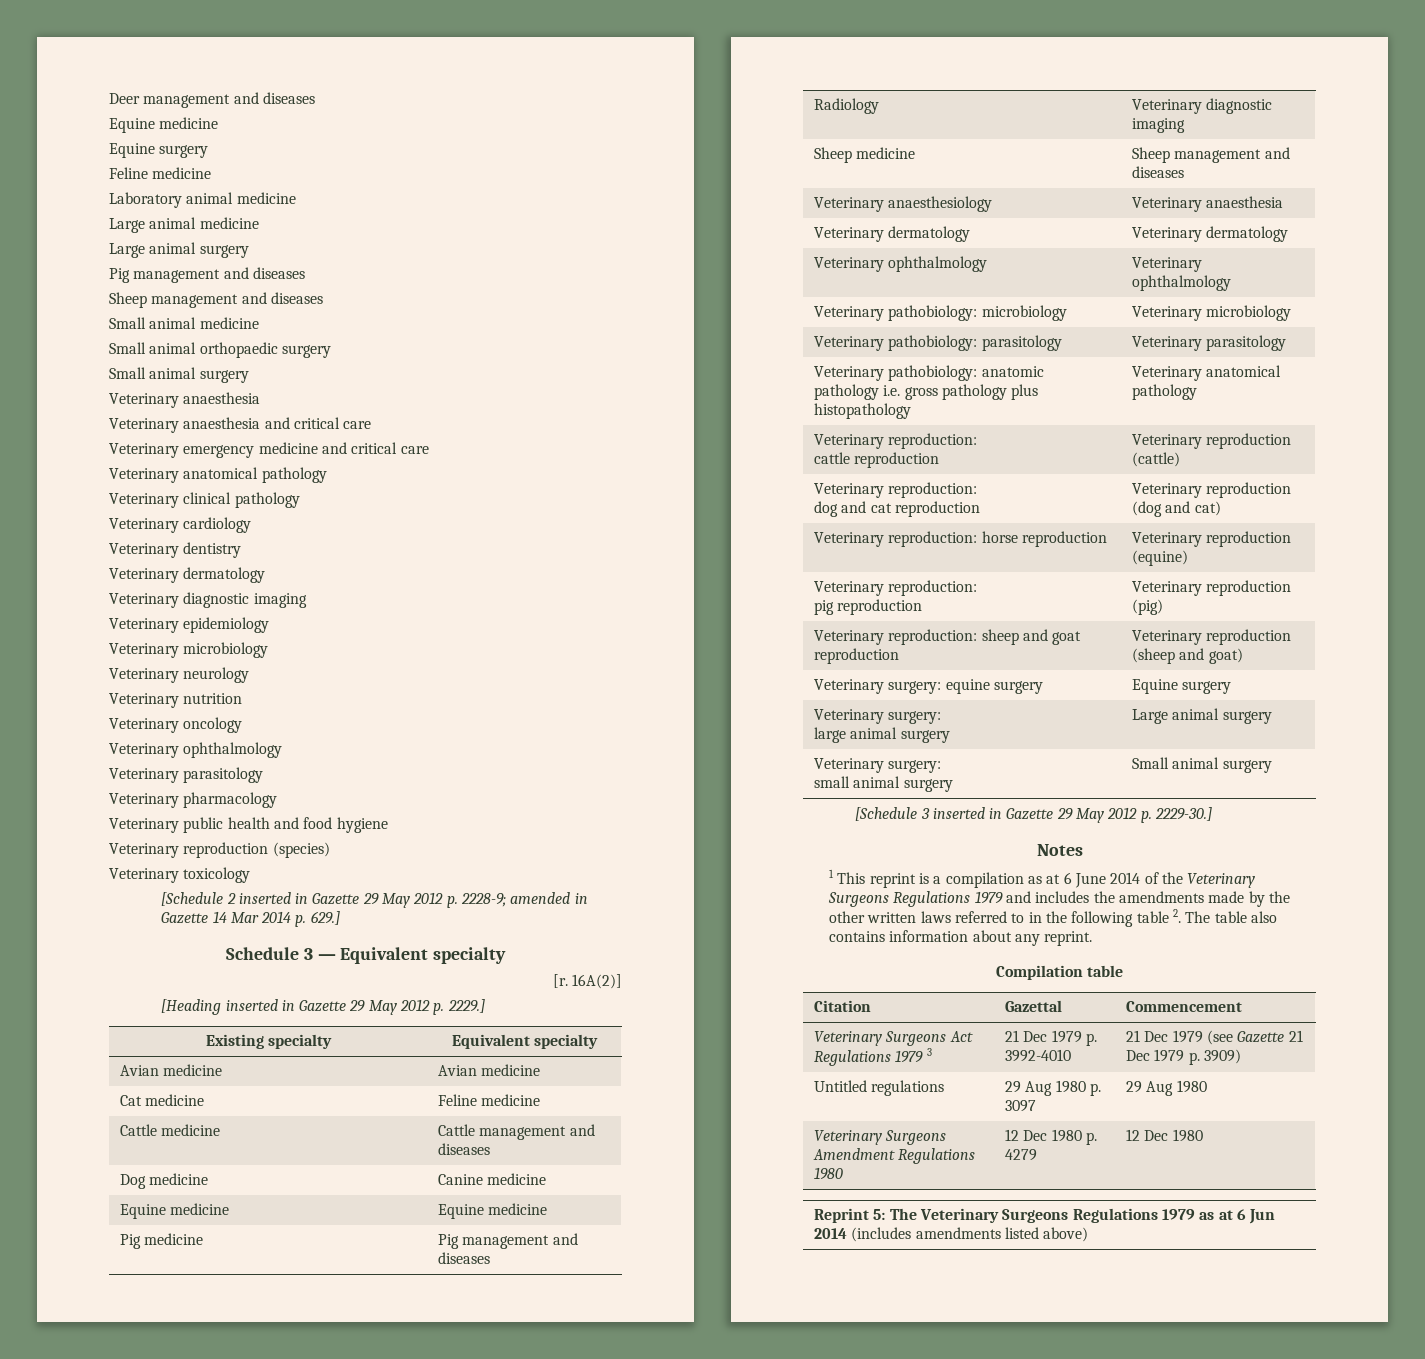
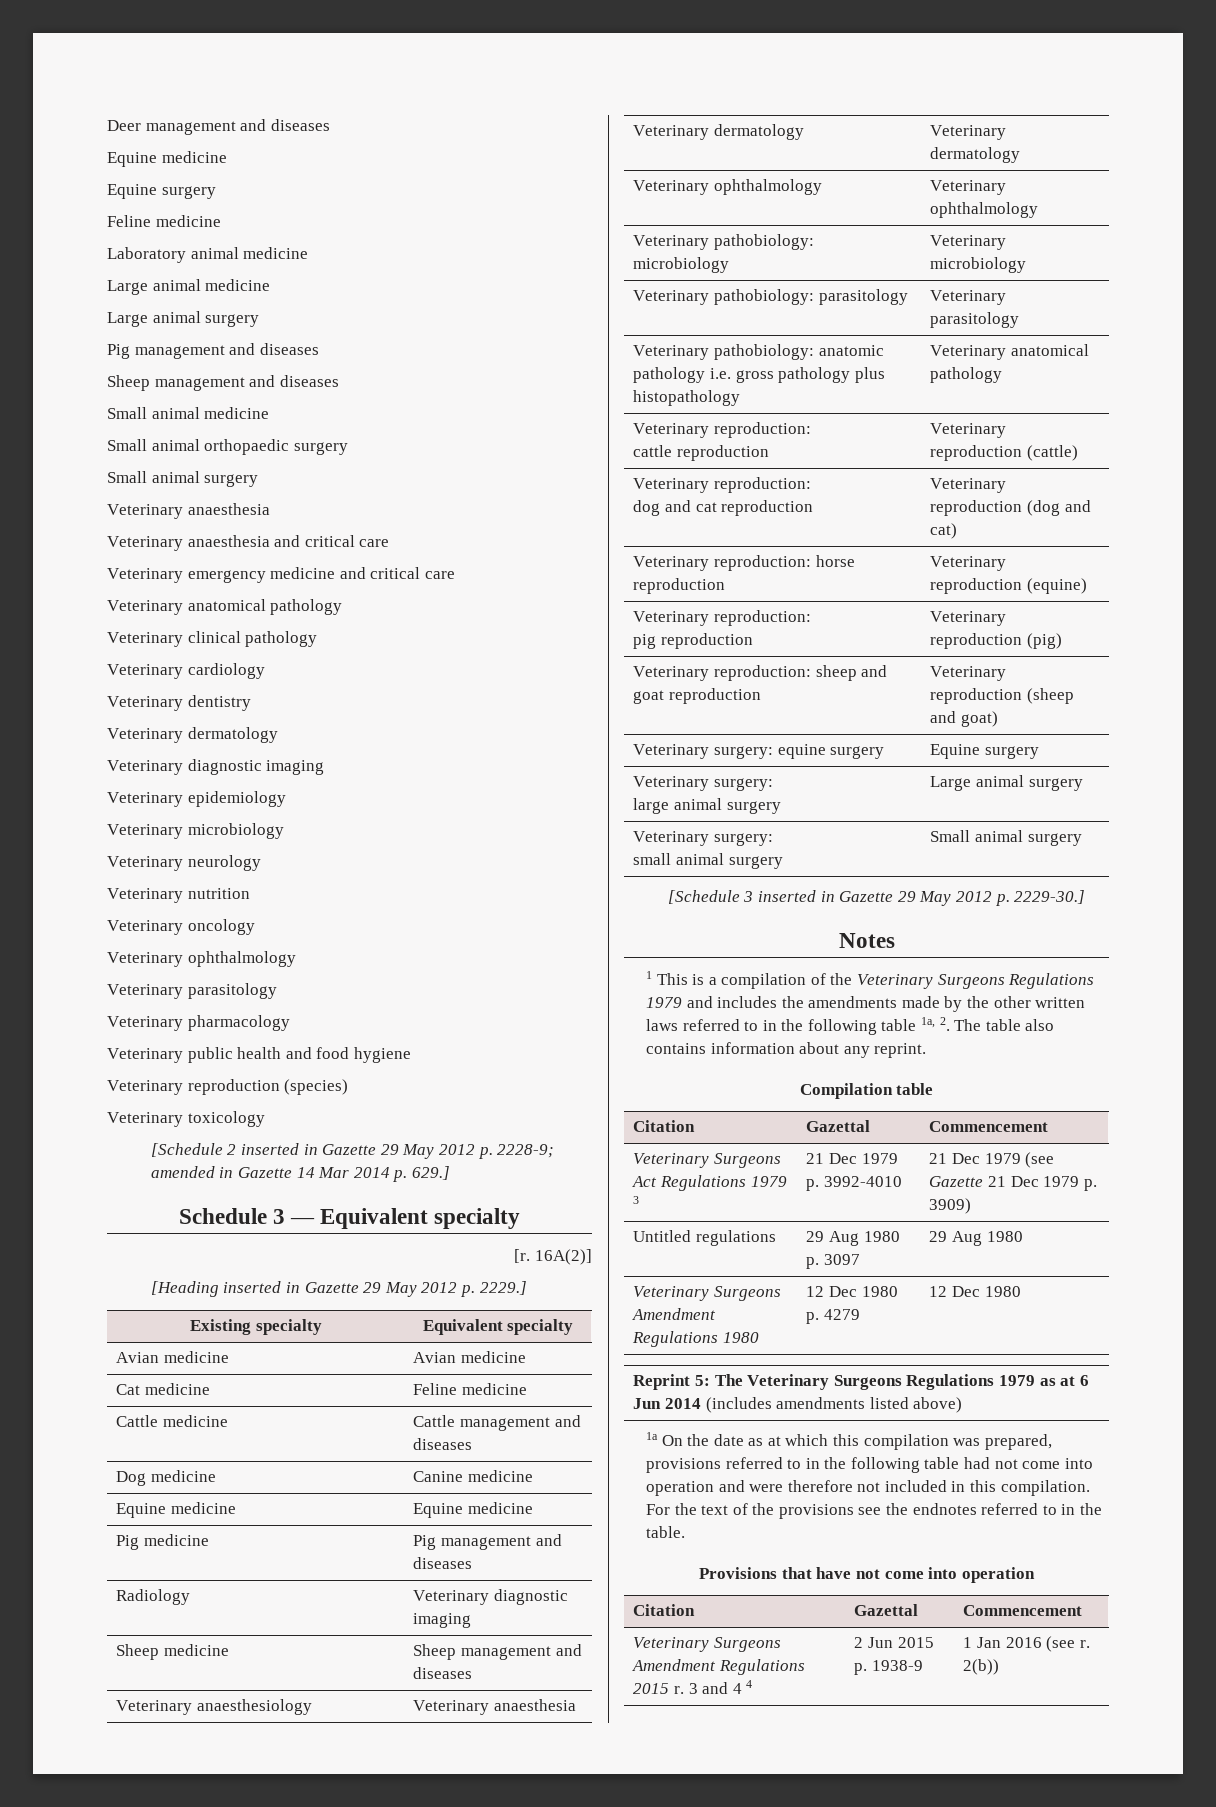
- 1 This reprint is a compilation as at 6 June 2014 of the Veterinary Surgeons Regulations 1979 and includes the amendments made by the other written laws referred to in the following table 2. The table also contains information about any reprint.
+ 1 This is a compilation of the Veterinary Surgeons Regulations 1979 and includes the amendments made by the other written laws referred to in the following table 1a, 2. The table also contains information about any reprint.
+ 1a On the date as at which this compilation was prepared, provisions referred to in the following table had not come into operation and were therefore not included in this compilation. For the text of the provisions see the endnotes referred to in the table.
+ Provisions that have not come into operation
+ Citation | Gazettal | Commencement
+ Veterinary Surgeons Amendment Regulations 2015 r. 3 and 4 4 | 2 Jun 2015 p. 1938-9 | 1 Jan 2016 (see r. 2(b))

